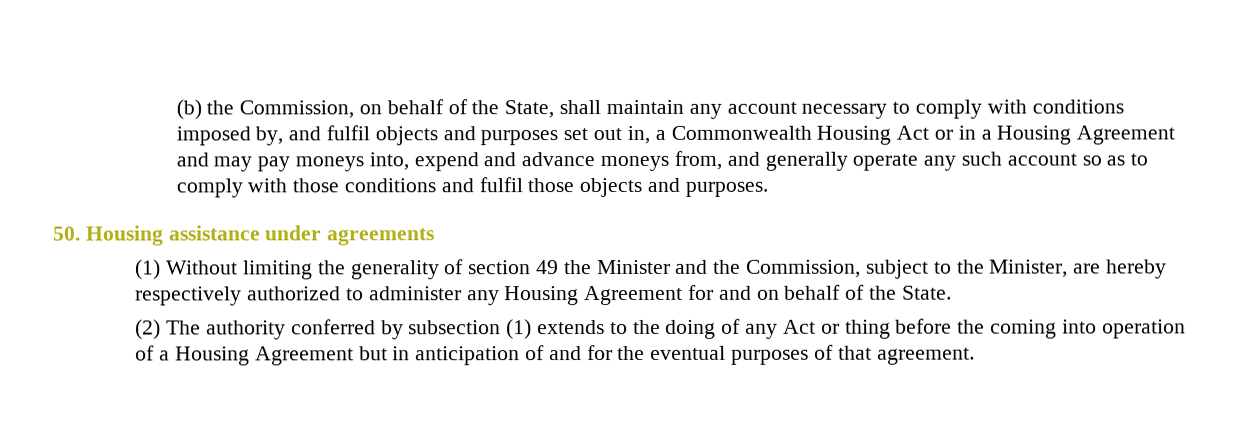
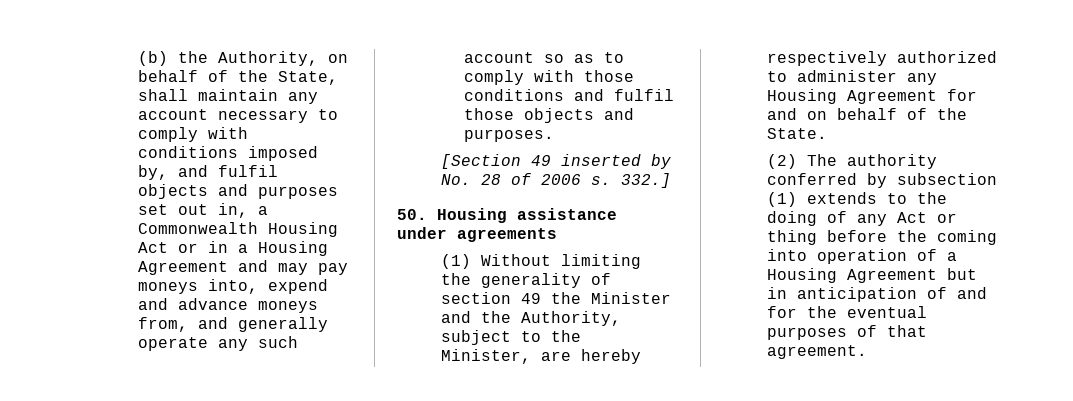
- (b) the Commission, on behalf of the State, shall maintain any account necessary to comply with conditions imposed by, and fulfil objects and purposes set out in, a Commonwealth Housing Act or in a Housing Agreement and may pay moneys into, expend and advance moneys from, and generally operate any such account so as to comply with those conditions and fulfil those objects and purposes.
+ (b) the Authority, on behalf of the State, shall maintain any account necessary to comply with conditions imposed by, and fulfil objects and purposes set out in, a Commonwealth Housing Act or in a Housing Agreement and may pay moneys into, expend and advance moneys from, and generally operate any such account so as to comply with those conditions and fulfil those objects and purposes.
+ [Section 49 inserted by No. 28 of 2006 s. 332.]
- (1) Without limiting the generality of section 49 the Minister and the Commission, subject to the Minister, are hereby respectively authorized to administer any Housing Agreement for and on behalf of the State.
+ (1) Without limiting the generality of section 49 the Minister and the Authority, subject to the Minister, are hereby respectively authorized to administer any Housing Agreement for and on behalf of the State.

